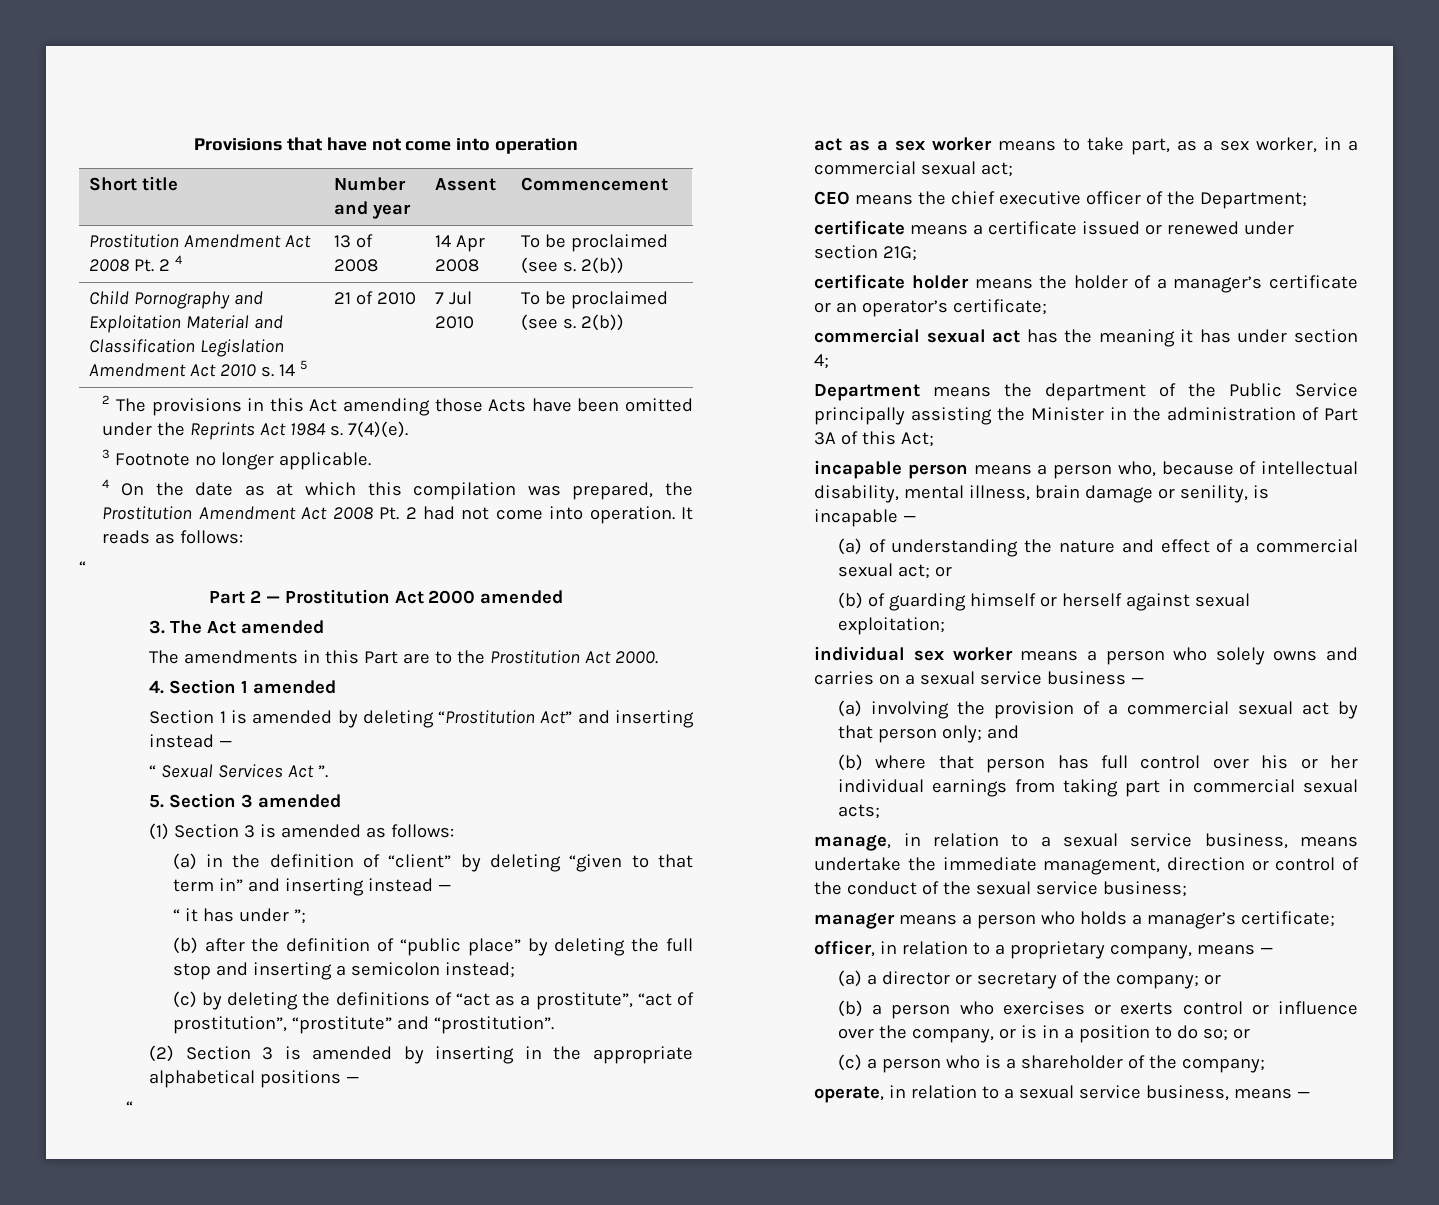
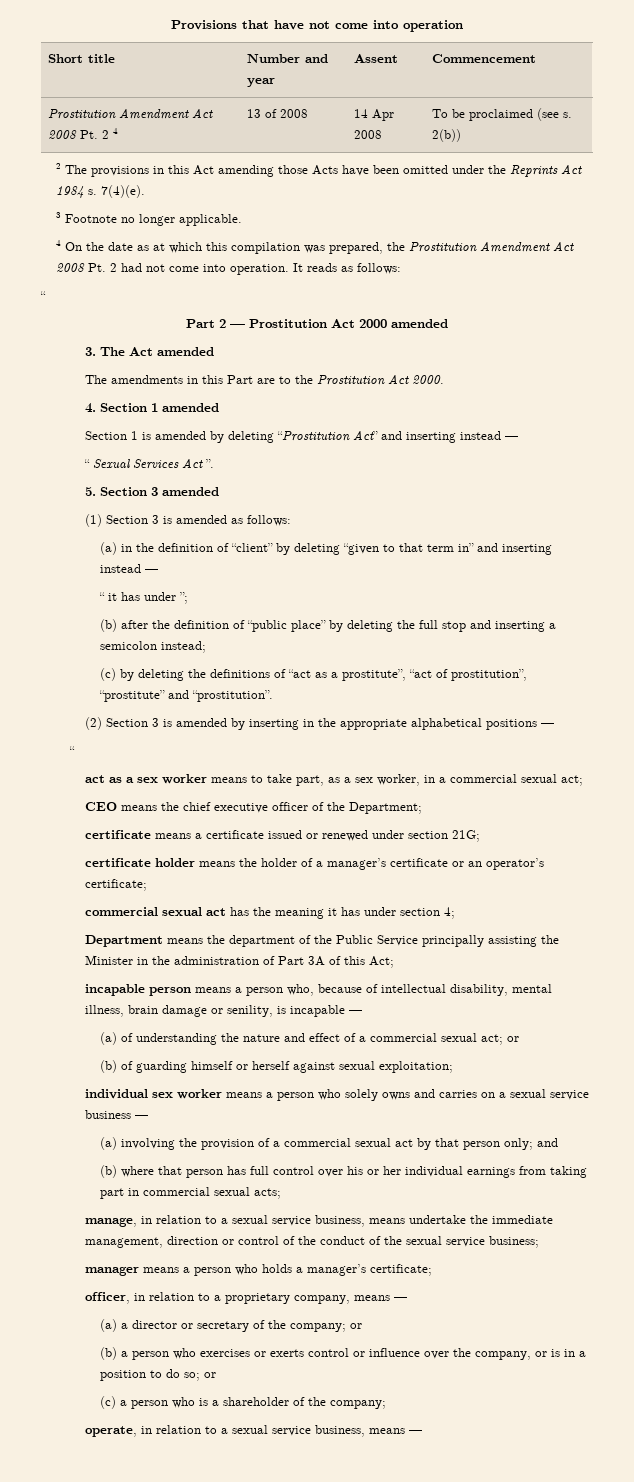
- Child Pornography and Exploitation Material and Classification Legislation Amendment Act 2010 s. 14 5 | 21 of 2010 | 7 Jul 2010 | To be proclaimed (see s. 2(b))

